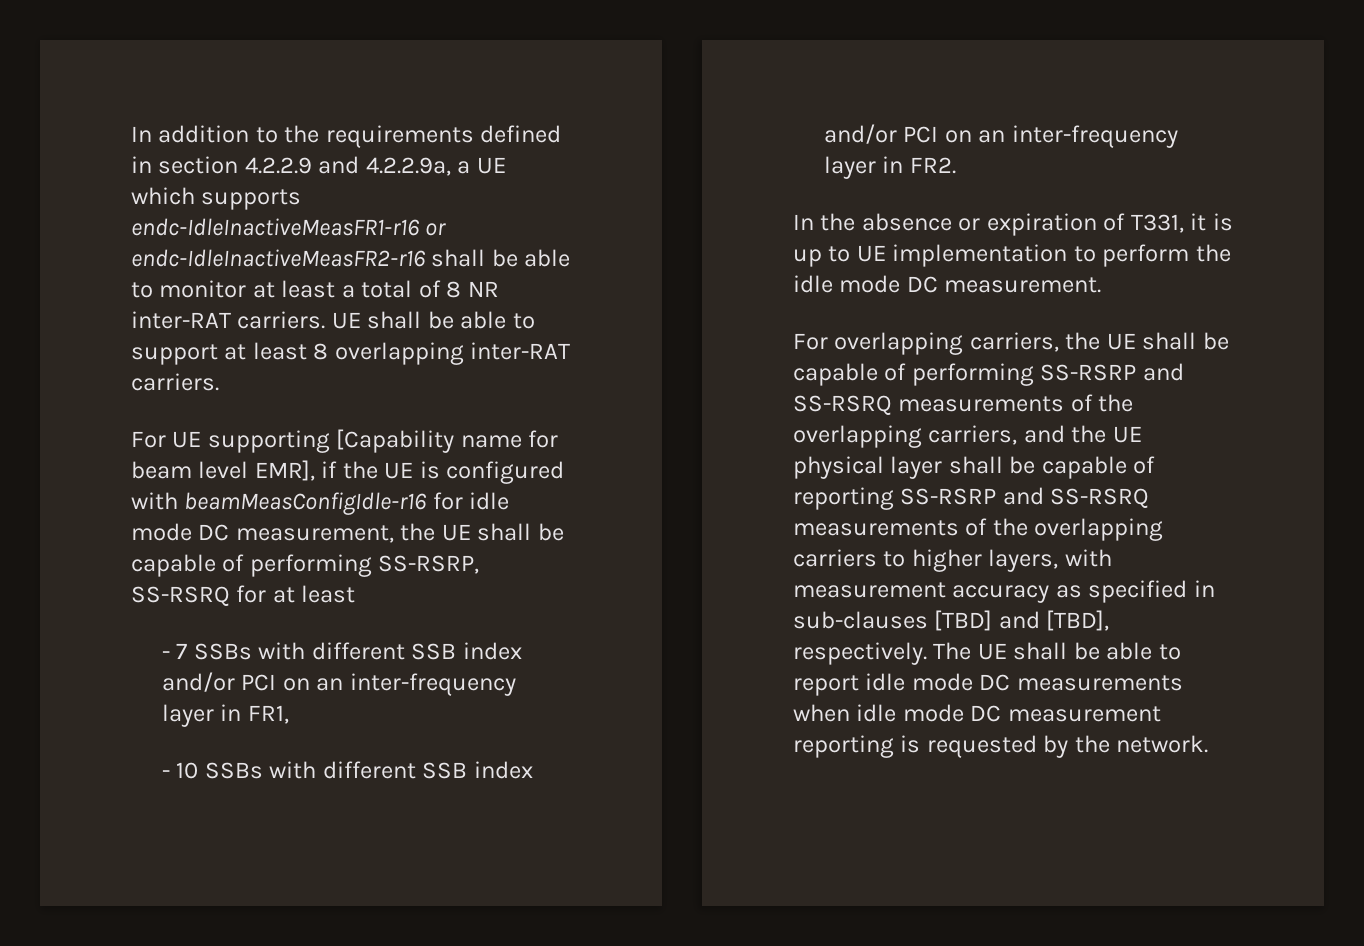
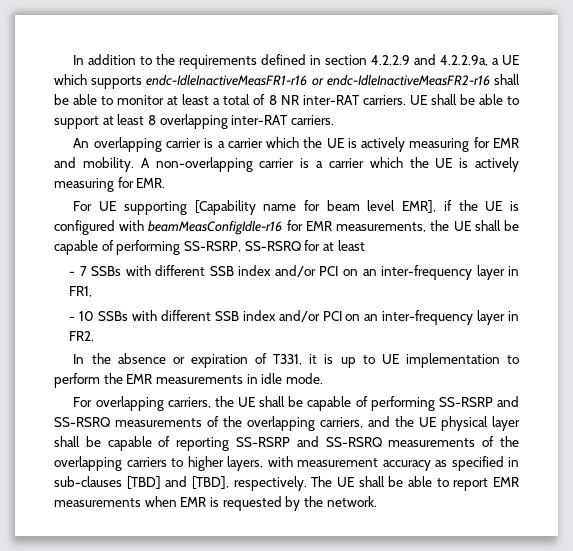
+ An overlapping carrier is a carrier which the UE is actively measuring for EMR and mobility. A non-overlapping carrier is a carrier which the UE is actively measuring for EMR.
- For UE supporting [Capability name for beam level EMR], if the UE is configured with beamMeasConfigIdle-r16 for idle mode DC measurement, the UE shall be capable of performing SS-RSRP, SS-RSRQ for at least
+ For UE supporting [Capability name for beam level EMR], if the UE is configured with beamMeasConfigIdle-r16 for EMR measurements, the UE shall be capable of performing SS-RSRP, SS-RSRQ for at least
- In the absence or expiration of T331, it is up to UE implementation to perform the idle mode DC measurement.
+ In the absence or expiration of T331, it is up to UE implementation to perform the EMR measurements in idle mode.
- The UE shall be able to report idle mode DC measurements when idle mode DC measurement reporting is requested by the network.
+ The UE shall be able to report EMR measurements when EMR is requested by the network.

